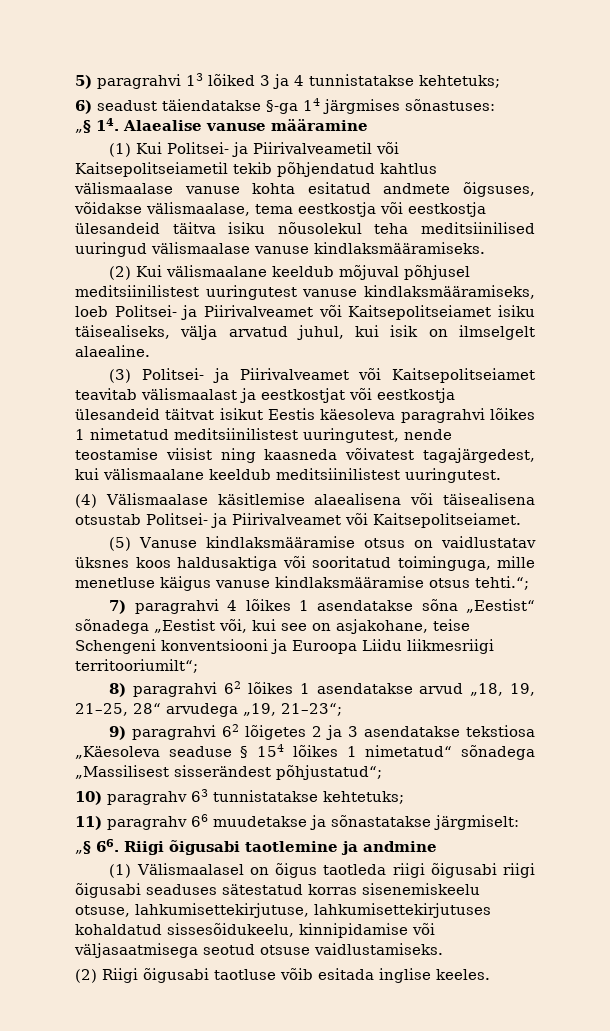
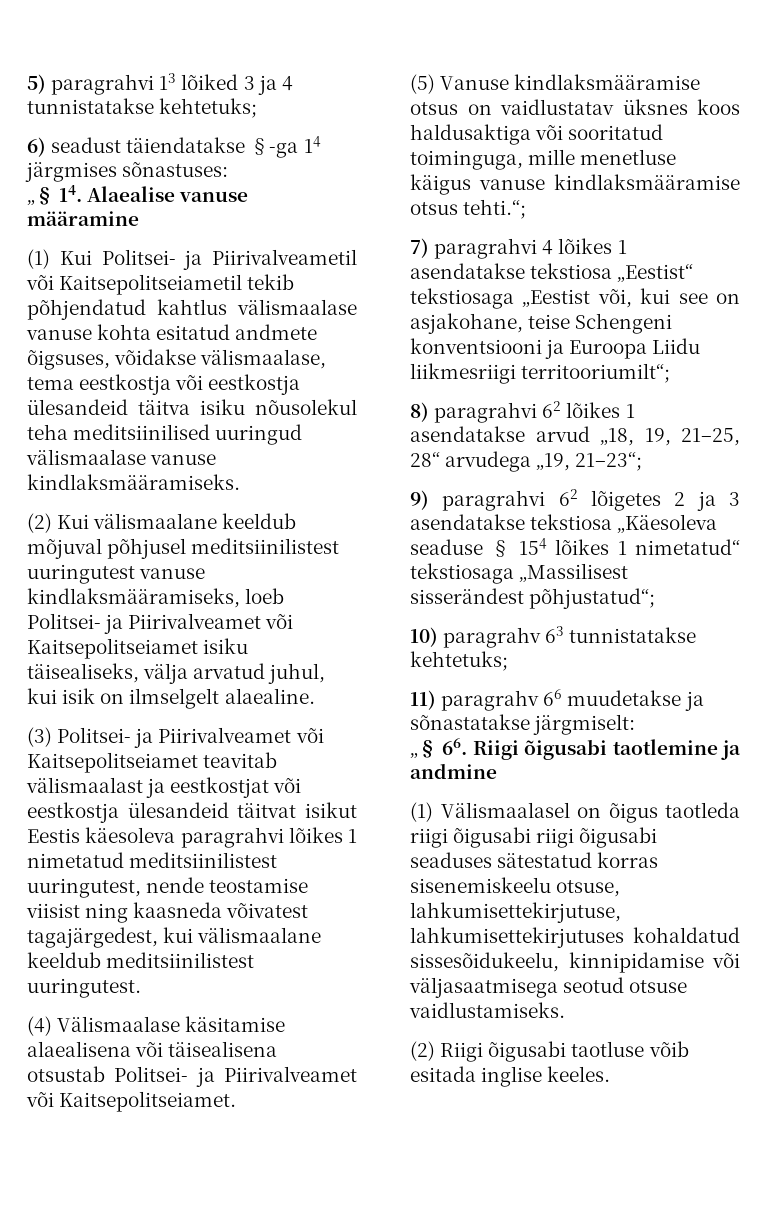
- (4) Välismaalase käsitlemise alaealisena või täisealisena otsustab Politsei- ja Piirivalveamet või Kaitsepolitseiamet.
+ (4) Välismaalase käsitamise alaealisena või täisealisena otsustab Politsei- ja Piirivalveamet või Kaitsepolitseiamet.
- 7) paragrahvi 4 lõikes 1 asendatakse sõna „Eestist“ sõnadega „Eestist või, kui see on asjakohane, teise Schengeni konventsiooni ja Euroopa Liidu liikmesriigi territooriumilt“;
+ 7) paragrahvi 4 lõikes 1 asendatakse tekstiosa „Eestist“ tekstiosaga „Eestist või, kui see on asjakohane, teise Schengeni konventsiooni ja Euroopa Liidu liikmesriigi territooriumilt“;
- 9) paragrahvi 62 lõigetes 2 ja 3 asendatakse tekstiosa „Käesoleva seaduse § 154 lõikes 1 nimetatud“ sõnadega „Massilisest sisserändest põhjustatud“;
+ 9) paragrahvi 62 lõigetes 2 ja 3 asendatakse tekstiosa „Käesoleva seaduse § 154 lõikes 1 nimetatud“ tekstiosaga „Massilisest sisserändest põhjustatud“;

